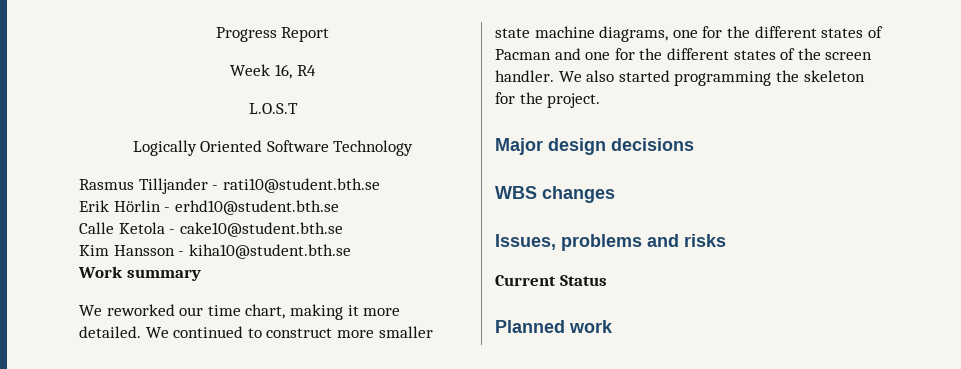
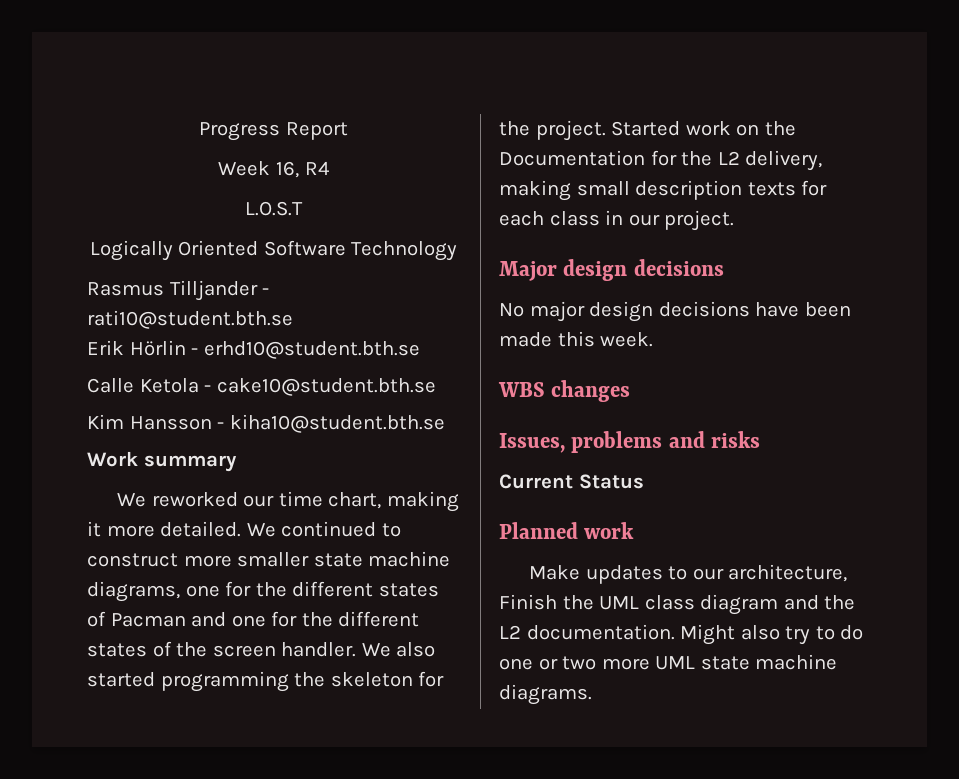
- We also started programming the skeleton for the project.
+ We also started programming the skeleton for the project. Started work on the Documentation for the L2 delivery, making small description texts for each class in our project.
  Major design decisions
+ No major design decisions have been made this week.
+ Make updates to our architecture, Finish the UML class diagram and the L2 documentation. Might also try to do one or two more UML state machine diagrams.

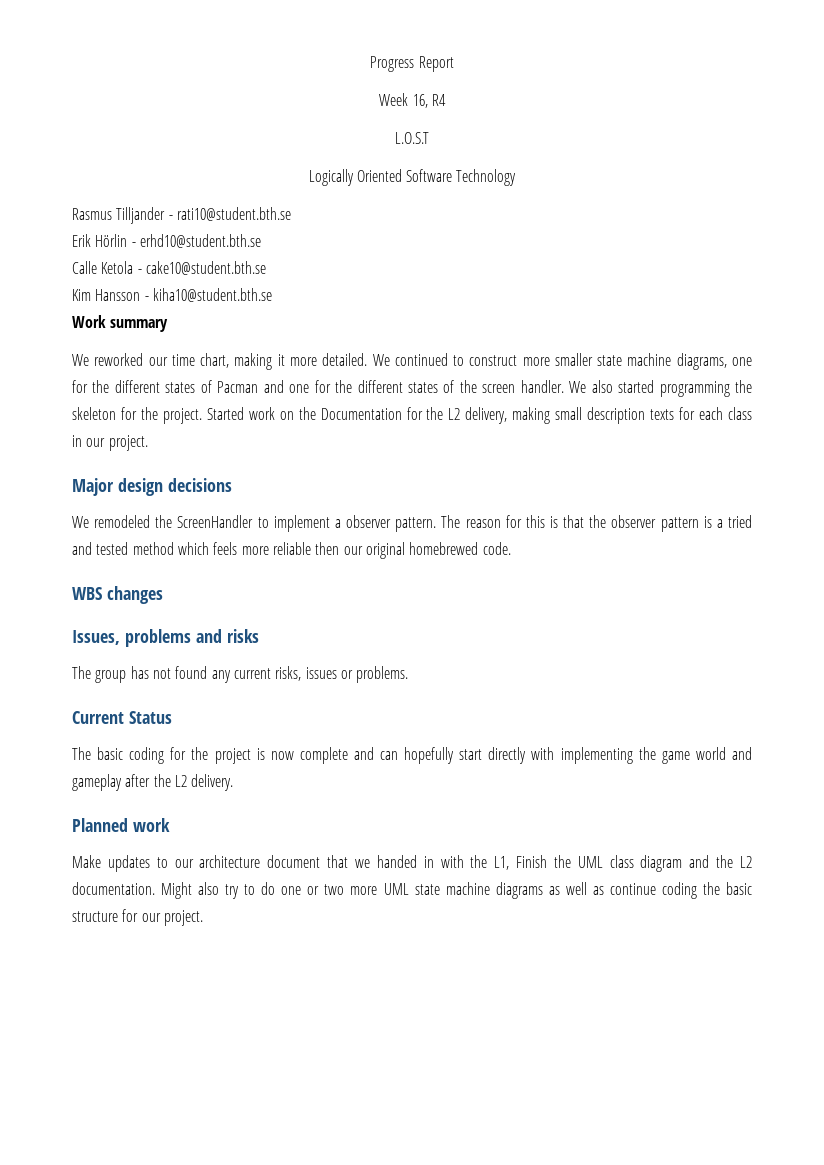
- No major design decisions have been made this week.
+ We remodeled the ScreenHandler to implement a observer pattern. The reason for this is that the observer pattern is a tried and tested method which feels more reliable then our original homebrewed code.
+ The group has not found any current risks, issues or problems.
  Current Status
+ The basic coding for the project is now complete and can hopefully start directly with implementing the game world and gameplay after the L2 delivery.
- Make updates to our architecture, Finish the UML class diagram and the L2 documentation.
+ Make updates to our architecture document that we handed in with the L1, Finish the UML class diagram and the L2 documentation.
- Might also try to do one or two more UML state machine diagrams.
+ Might also try to do one or two more UML state machine diagrams as well as continue coding the basic structure for our project.

